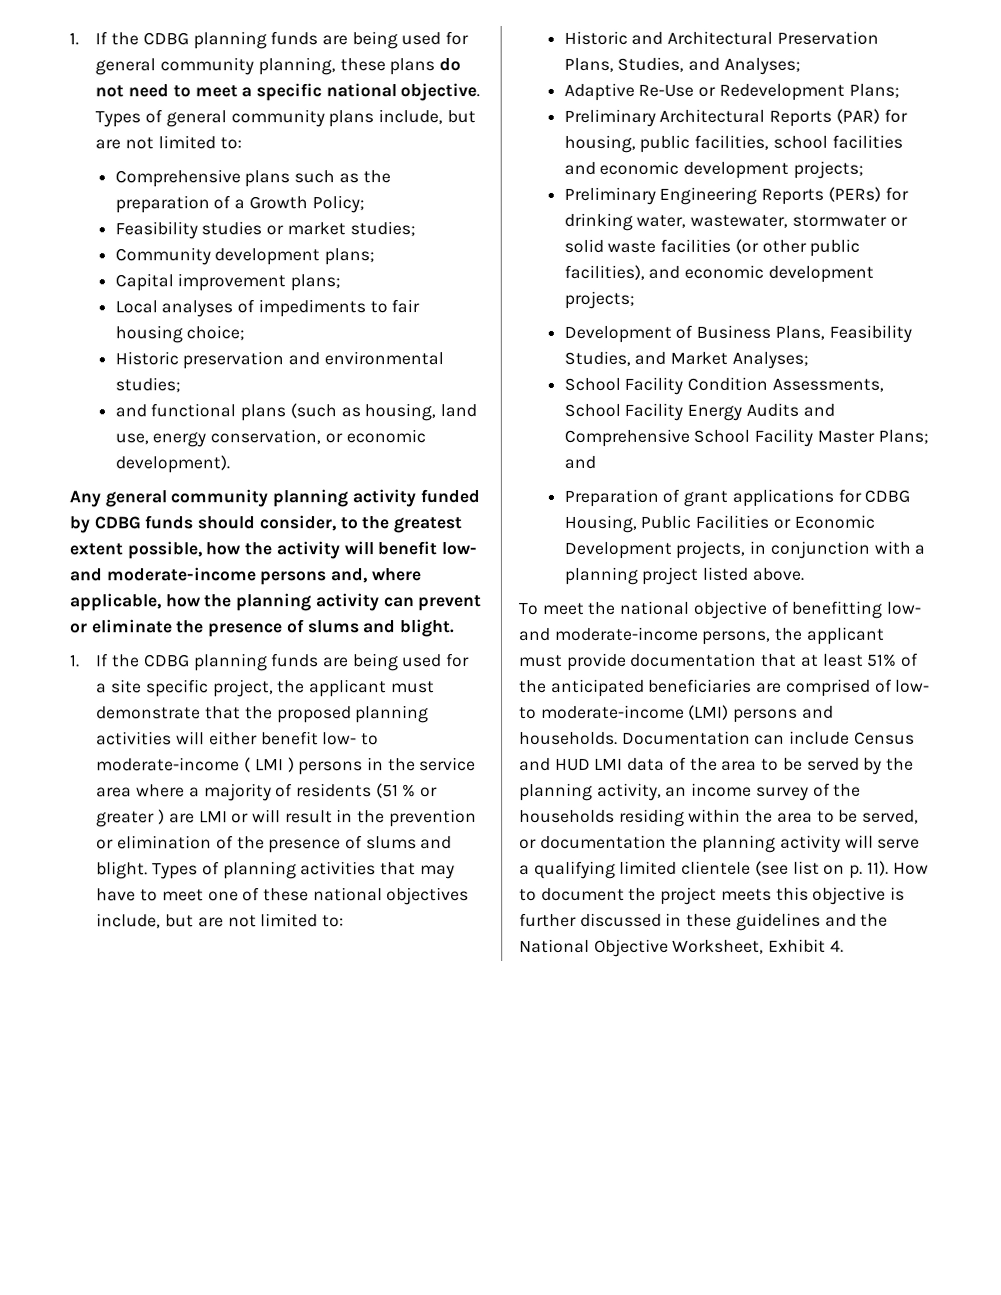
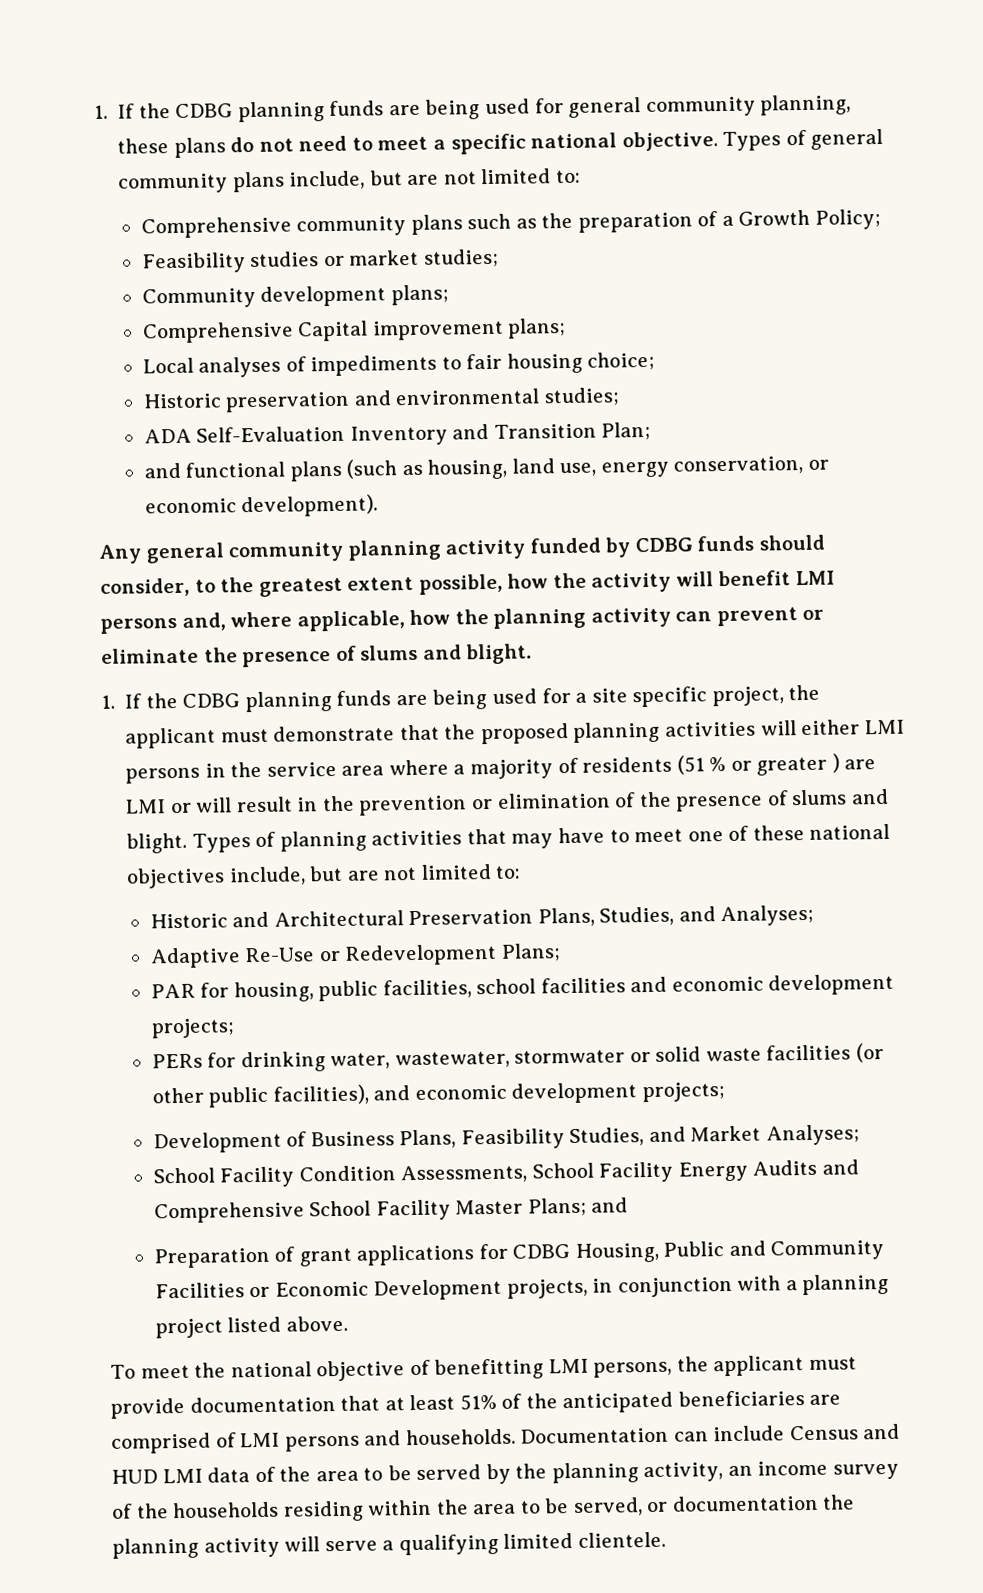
- Comprehensive plans such as the preparation of a Growth Policy;
+ Comprehensive community plans such as the preparation of a Growth Policy;
- Capital improvement plans;
+ Comprehensive Capital improvement plans;
+ ADA Self-Evaluation Inventory and Transition Plan;
- Any general community planning activity funded by CDBG funds should consider, to the greatest extent possible, how the activity will benefit low- and moderate-income persons and, where applicable, how the planning activity can prevent or eliminate the presence of slums and blight.
+ Any general community planning activity funded by CDBG funds should consider, to the greatest extent possible, how the activity will benefit LMI persons and, where applicable, how the planning activity can prevent or eliminate the presence of slums and blight.
- 1. If the CDBG planning funds are being used for a site specific project, the applicant must demonstrate that the proposed planning activities will either benefit low- to moderate-income ( LMI ) persons in the service area where a majority of residents (51 % or greater ) are LMI or will result in the prevention or elimination of the presence of slums and blight.
+ 1. If the CDBG planning funds are being used for a site specific project, the applicant must demonstrate that the proposed planning activities will either LMI persons in the service area where a majority of residents (51 % or greater ) are LMI or will result in the prevention or elimination of the presence of slums and blight.
- Preliminary Architectural Reports (PAR) for housing, public facilities, school facilities and economic development projects;
+ PAR for housing, public facilities, school facilities and economic development projects;
- Preliminary Engineering Reports (PERs) for drinking water, wastewater, stormwater or solid waste facilities (or other public facilities), and economic development projects;
+ PERs for drinking water, wastewater, stormwater or solid waste facilities (or other public facilities), and economic development projects;
- Preparation of grant applications for CDBG Housing, Public Facilities or Economic Development projects, in conjunction with a planning project listed above.
+ Preparation of grant applications for CDBG Housing, Public and Community Facilities or Economic Development projects, in conjunction with a planning project listed above.
- To meet the national objective of benefitting low- and moderate-income persons, the applicant must provide documentation that at least 51% of the anticipated beneficiaries are comprised of low- to moderate-income (LMI) persons and households.
+ To meet the national objective of benefitting LMI persons, the applicant must provide documentation that at least 51% of the anticipated beneficiaries are comprised of LMI persons and households.
- Documentation can include Census and HUD LMI data of the area to be served by the planning activity, an income survey of the households residing within the area to be served, or documentation the planning activity will serve a qualifying limited clientele (see list on p. 11). How to document the project meets this objective is further discussed in these guidelines and the National Objective Worksheet, Exhibit 4.
+ Documentation can include Census and HUD LMI data of the area to be served by the planning activity, an income survey of the households residing within the area to be served, or documentation the planning activity will serve a qualifying limited clientele.

